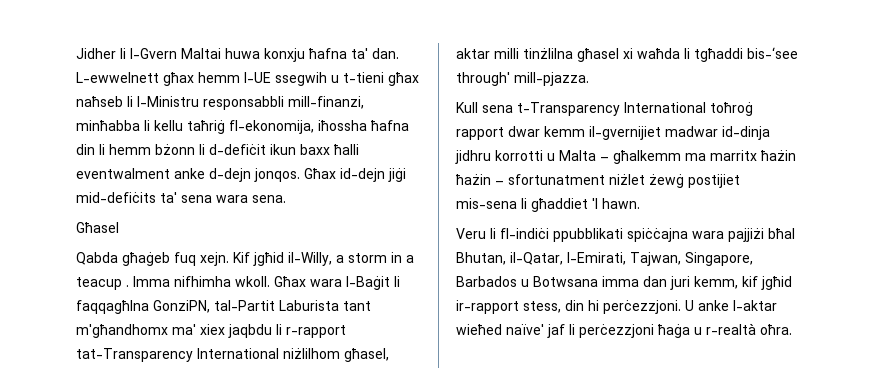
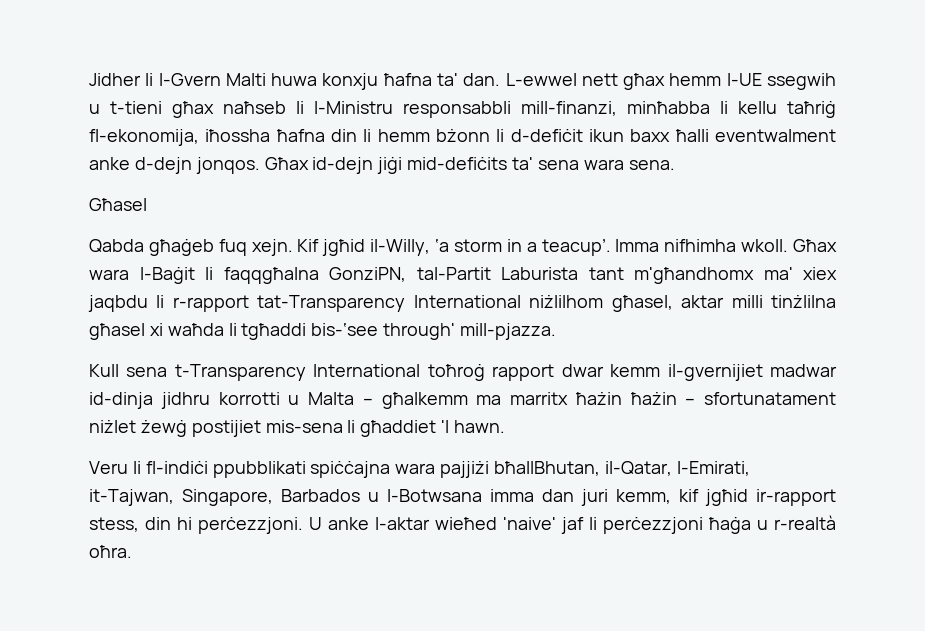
- Jidher li l-Gvern Maltai huwa konxju ħafna ta' dan.
+ Jidher li l-Gvern Malti huwa konxju ħafna ta' dan.
- L-ewwelnett għax hemm l-UE ssegwih u t-tieni għax naħseb li l-Ministru responsabbli mill-finanzi, minħabba li kellu taħriġ fl-ekonomija, iħossha ħafna din li hemm bżonn li d-defiċit ikun baxx ħalli eventwalment anke d-dejn jonqos.
+ L-ewwel nett għax hemm l-UE ssegwih u t-tieni għax naħseb li l-Ministru responsabbli mill-finanzi, minħabba li kellu taħriġ fl-ekonomija, iħossha ħafna din li hemm bżonn li d-defiċit ikun baxx ħalli eventwalment anke d-dejn jonqos.
- Kif jgħid il-Willy, a storm in a teacup .
+ Kif jgħid il-Willy, ‘a storm in a teacup’.
- Għax wara l-Baġit li faqqagħlna GonziPN, tal-Partit Laburista tant m'għandhomx ma' xiex jaqbdu li r-rapport tat-Transparency International niżlilhom għasel, aktar milli tinżlilna għasel xi waħda li tgħaddi bis-‘see through' mill-pjazza.
+ Għax wara l-Baġit li faqqgħalna GonziPN, tal-Partit Laburista tant m'għandhomx ma' xiex jaqbdu li r-rapport tat-Transparency International niżlilhom għasel, aktar milli tinżlilna għasel xi waħda li tgħaddi bis-‘see through' mill-pjazza.
- Kull sena t-Transparency International toħroġ rapport dwar kemm il-gvernijiet madwar id-dinja jidhru korrotti u Malta – għalkemm ma marritx ħażin ħażin – sfortunatment niżlet żewġ postijiet mis-sena li għaddiet 'l hawn.
+ Kull sena t-Transparency International toħroġ rapport dwar kemm il-gvernijiet madwar id-dinja jidhru korrotti u Malta – għalkemm ma marritx ħażin ħażin – sfortunatament niżlet żewġ postijiet mis-sena li għaddiet 'l hawn.
- Veru li fl-indiċi ppubblikati spiċċajna wara pajjiżi bħal Bhutan, il-Qatar, l-Emirati, Tajwan, Singapore, Barbados u Botwsana imma dan juri kemm, kif jgħid ir-rapport stess, din hi perċezzjoni.
+ Veru li fl-indiċi ppubblikati spiċċajna wara pajjiżi bħallBhutan, il-Qatar, l-Emirati, it-Tajwan, Singapore, Barbados u l-Botwsana imma dan juri kemm, kif jgħid ir-rapport stess, din hi perċezzjoni.
- U anke l-aktar wieħed naïve' jaf li perċezzjoni ħaġa u r-realtà oħra.
+ U anke l-aktar wieħed 'naive' jaf li perċezzjoni ħaġa u r-realtà oħra.

